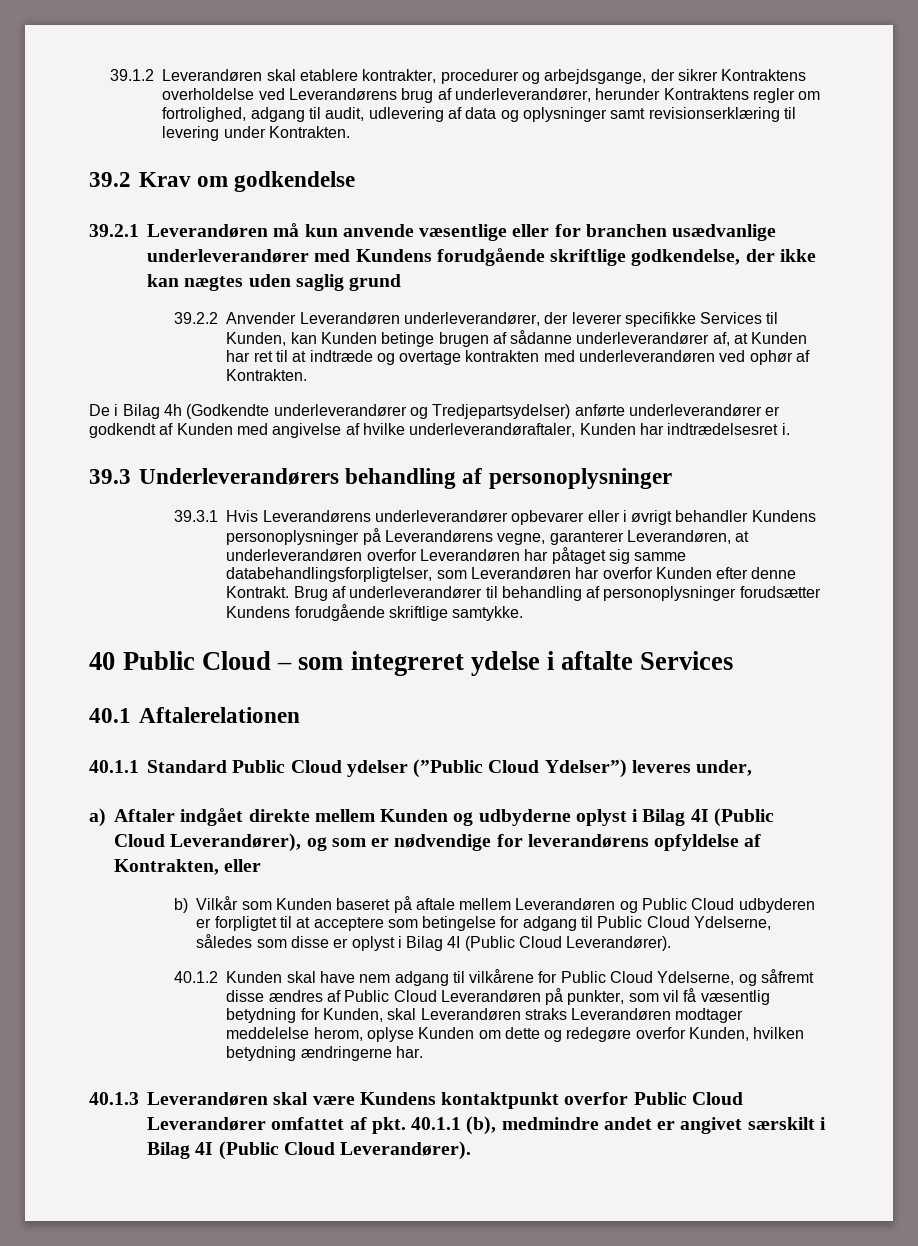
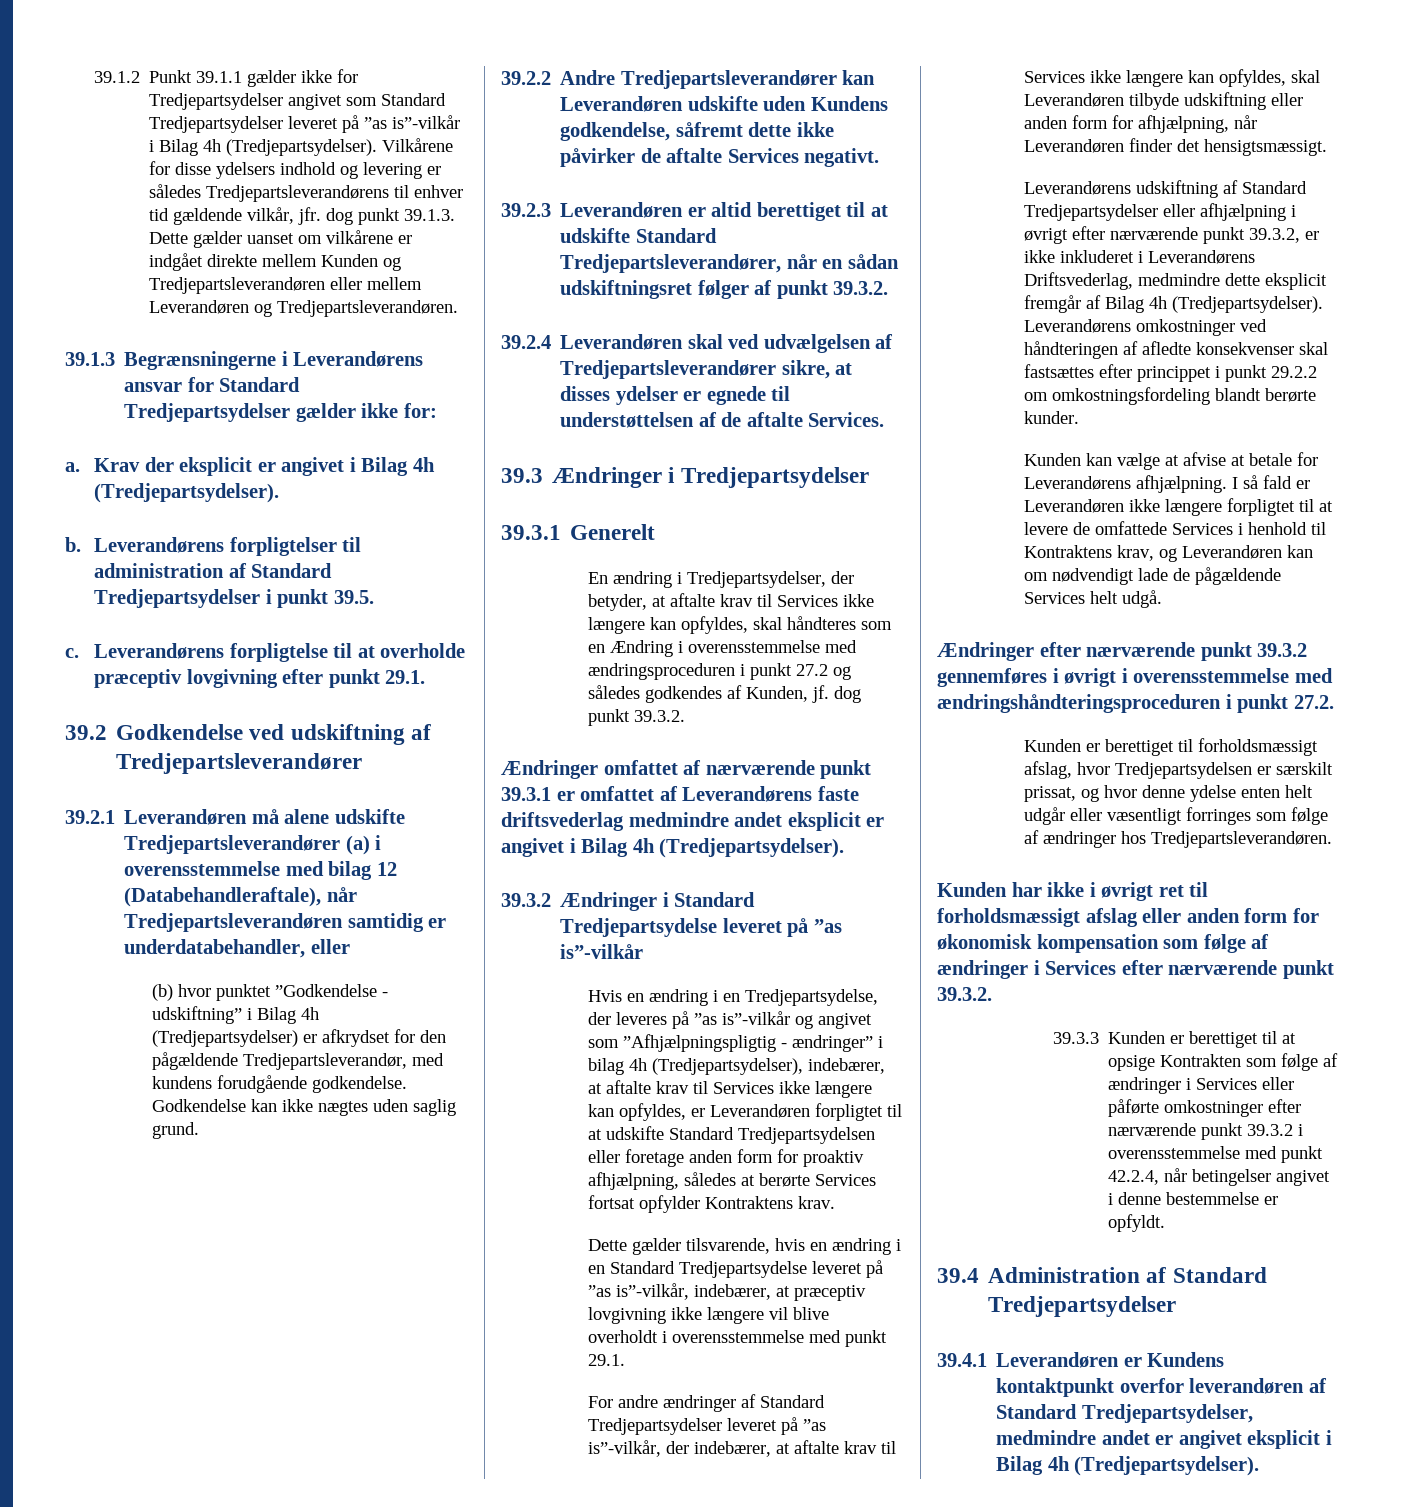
- 39.1.2 Leverandøren skal etablere kontrakter, procedurer og arbejdsgange, der sikrer Kontraktens overholdelse ved Leverandørens brug af underleverandører, herunder Kontraktens regler om fortrolighed, adgang til audit, udlevering af data og oplysninger samt revisionserklæring til levering under Kontrakten.
- 39.2 Krav om godkendelse
- 39.2.1 Leverandøren må kun anvende væsentlige eller for branchen usædvanlige underleverandører med Kundens forudgående skriftlige godkendelse, der ikke kan nægtes uden saglig grund
- 39.2.2 Anvender Leverandøren underleverandører, der leverer specifikke Services til Kunden, kan Kunden betinge brugen af sådanne underleverandører af, at Kunden har ret til at indtræde og overtage kontrakten med underleverandøren ved ophør af Kontrakten.
- De i Bilag 4h (Godkendte underleverandører og Tredjepartsydelser) anførte underleverandører er godkendt af Kunden med angivelse af hvilke underleverandøraftaler, Kunden har indtrædelsesret i.
- 39.3 Underleverandørers behandling af personoplysninger
- 39.3.1 Hvis Leverandørens underleverandører opbevarer eller i øvrigt behandler Kundens personoplysninger på Leverandørens vegne, garanterer Leverandøren, at underleverandøren overfor Leverandøren har påtaget sig samme databehandlingsforpligtelser, som Leverandøren har overfor Kunden efter denne Kontrakt. Brug af underleverandører til behandling af personoplysninger forudsætter Kundens forudgående skriftlige samtykke.
- 40 Public Cloud – som integreret ydelse i aftalte Services
- 40.1 Aftalerelationen
- 40.1.1 Standard Public Cloud ydelser (”Public Cloud Ydelser”) leveres under,
- a) Aftaler indgået direkte mellem Kunden og udbyderne oplyst i Bilag 4I (Public Cloud Leverandører), og som er nødvendige for leverandørens opfyldelse af Kontrakten, eller
- b) Vilkår som Kunden baseret på aftale mellem Leverandøren og Public Cloud udbyderen er forpligtet til at acceptere som betingelse for adgang til Public Cloud Ydelserne, således som disse er oplyst i Bilag 4I (Public Cloud Leverandører).
- 40.1.2 Kunden skal have nem adgang til vilkårene for Public Cloud Ydelserne, og såfremt disse ændres af Public Cloud Leverandøren på punkter, som vil få væsentlig betydning for Kunden, skal Leverandøren straks Leverandøren modtager meddelelse herom, oplyse Kunden om dette og redegøre overfor Kunden, hvilken betydning ændringerne har.
- 40.1.3 Leverandøren skal være Kundens kontaktpunkt overfor Public Cloud Leverandører omfattet af pkt. 40.1.1 (b), medmindre andet er angivet særskilt i Bilag 4I (Public Cloud Leverandører).
+ 39.1.2 Punkt 39.1.1 gælder ikke for Tredjepartsydelser angivet som Standard Tredjepartsydelser leveret på ”as is”-vilkår i Bilag 4h (Tredjepartsydelser). Vilkårene for disse ydelsers indhold og levering er således Tredjepartsleverandørens til enhver tid gældende vilkår, jfr. dog punkt 39.1.3. Dette gælder uanset om vilkårene er indgået direkte mellem Kunden og Tredjepartsleverandøren eller mellem Leverandøren og Tredjepartsleverandøren.
+ 39.1.3 Begrænsningerne i Leverandørens ansvar for Standard Tredjepartsydelser gælder ikke for:
+ a. Krav der eksplicit er angivet i Bilag 4h (Tredjepartsydelser).
+ b. Leverandørens forpligtelser til administration af Standard Tredjepartsydelser i punkt 39.5.
+ c. Leverandørens forpligtelse til at overholde præceptiv lovgivning efter punkt 29.1.
+ 39.2 Godkendelse ved udskiftning af Tredjepartsleverandører
+ 39.2.1 Leverandøren må alene udskifte Tredjepartsleverandører (a) i overensstemmelse med bilag 12 (Databehandleraftale), når Tredjepartsleverandøren samtidig er underdatabehandler, eller
+ (b) hvor punktet ”Godkendelse - udskiftning” i Bilag 4h (Tredjepartsydelser) er afkrydset for den pågældende Tredjepartsleverandør, med kundens forudgående godkendelse. Godkendelse kan ikke nægtes uden saglig grund.
+ 39.2.2 Andre Tredjepartsleverandører kan Leverandøren udskifte uden Kundens godkendelse, såfremt dette ikke påvirker de aftalte Services negativt.
+ 39.2.3 Leverandøren er altid berettiget til at udskifte Standard Tredjepartsleverandører, når en sådan udskiftningsret følger af punkt 39.3.2.
+ 39.2.4 Leverandøren skal ved udvælgelsen af Tredjepartsleverandører sikre, at disses ydelser er egnede til understøttelsen af de aftalte Services.
+ 39.3 Ændringer i Tredjepartsydelser
+ 39.3.1 Generelt
+ En ændring i Tredjepartsydelser, der betyder, at aftalte krav til Services ikke længere kan opfyldes, skal håndteres som en Ændring i overensstemmelse med ændringsproceduren i punkt 27.2 og således godkendes af Kunden, jf. dog punkt 39.3.2.
+ Ændringer omfattet af nærværende punkt 39.3.1 er omfattet af Leverandørens faste driftsvederlag medmindre andet eksplicit er angivet i Bilag 4h (Tredjepartsydelser).
+ 39.3.2 Ændringer i Standard Tredjepartsydelse leveret på ”as is”-vilkår
+ Hvis en ændring i en Tredjepartsydelse, der leveres på ”as is”-vilkår og angivet som ”Afhjælpningspligtig - ændringer” i bilag 4h (Tredjepartsydelser), indebærer, at aftalte krav til Services ikke længere kan opfyldes, er Leverandøren forpligtet til at udskifte Standard Tredjepartsydelsen eller foretage anden form for proaktiv afhjælpning, således at berørte Services fortsat opfylder Kontraktens krav.
+ Dette gælder tilsvarende, hvis en ændring i en Standard Tredjepartsydelse leveret på ”as is”-vilkår, indebærer, at præceptiv lovgivning ikke længere vil blive overholdt i overensstemmelse med punkt 29.1.
+ For andre ændringer af Standard Tredjepartsydelser leveret på ”as is”-vilkår, der indebærer, at aftalte krav til Services ikke længere kan opfyldes, skal Leverandøren tilbyde udskiftning eller anden form for afhjælpning, når Leverandøren finder det hensigtsmæssigt.
+ Leverandørens udskiftning af Standard Tredjepartsydelser eller afhjælpning i øvrigt efter nærværende punkt 39.3.2, er ikke inkluderet i Leverandørens Driftsvederlag, medmindre dette eksplicit fremgår af Bilag 4h (Tredjepartsydelser). Leverandørens omkostninger ved håndteringen af afledte konsekvenser skal fastsættes efter princippet i punkt 29.2.2 om omkostningsfordeling blandt berørte kunder.
+ Kunden kan vælge at afvise at betale for Leverandørens afhjælpning. I så fald er Leverandøren ikke længere forpligtet til at levere de omfattede Services i henhold til Kontraktens krav, og Leverandøren kan om nødvendigt lade de pågældende Services helt udgå.
+ Ændringer efter nærværende punkt 39.3.2 gennemføres i øvrigt i overensstemmelse med ændringshåndteringsproceduren i punkt 27.2.
+ Kunden er berettiget til forholdsmæssigt afslag, hvor Tredjepartsydelsen er særskilt prissat, og hvor denne ydelse enten helt udgår eller væsentligt forringes som følge af ændringer hos Tredjepartsleverandøren.
+ Kunden har ikke i øvrigt ret til forholdsmæssigt afslag eller anden form for økonomisk kompensation som følge af ændringer i Services efter nærværende punkt 39.3.2.
+ 39.3.3 Kunden er berettiget til at opsige Kontrakten som følge af ændringer i Services eller påførte omkostninger efter nærværende punkt 39.3.2 i overensstemmelse med punkt 42.2.4, når betingelser angivet i denne bestemmelse er opfyldt.
+ 39.4 Administration af Standard Tredjepartsydelser
+ 39.4.1 Leverandøren er Kundens kontaktpunkt overfor leverandøren af Standard Tredjepartsydelser, medmindre andet er angivet eksplicit i Bilag 4h (Tredjepartsydelser).

